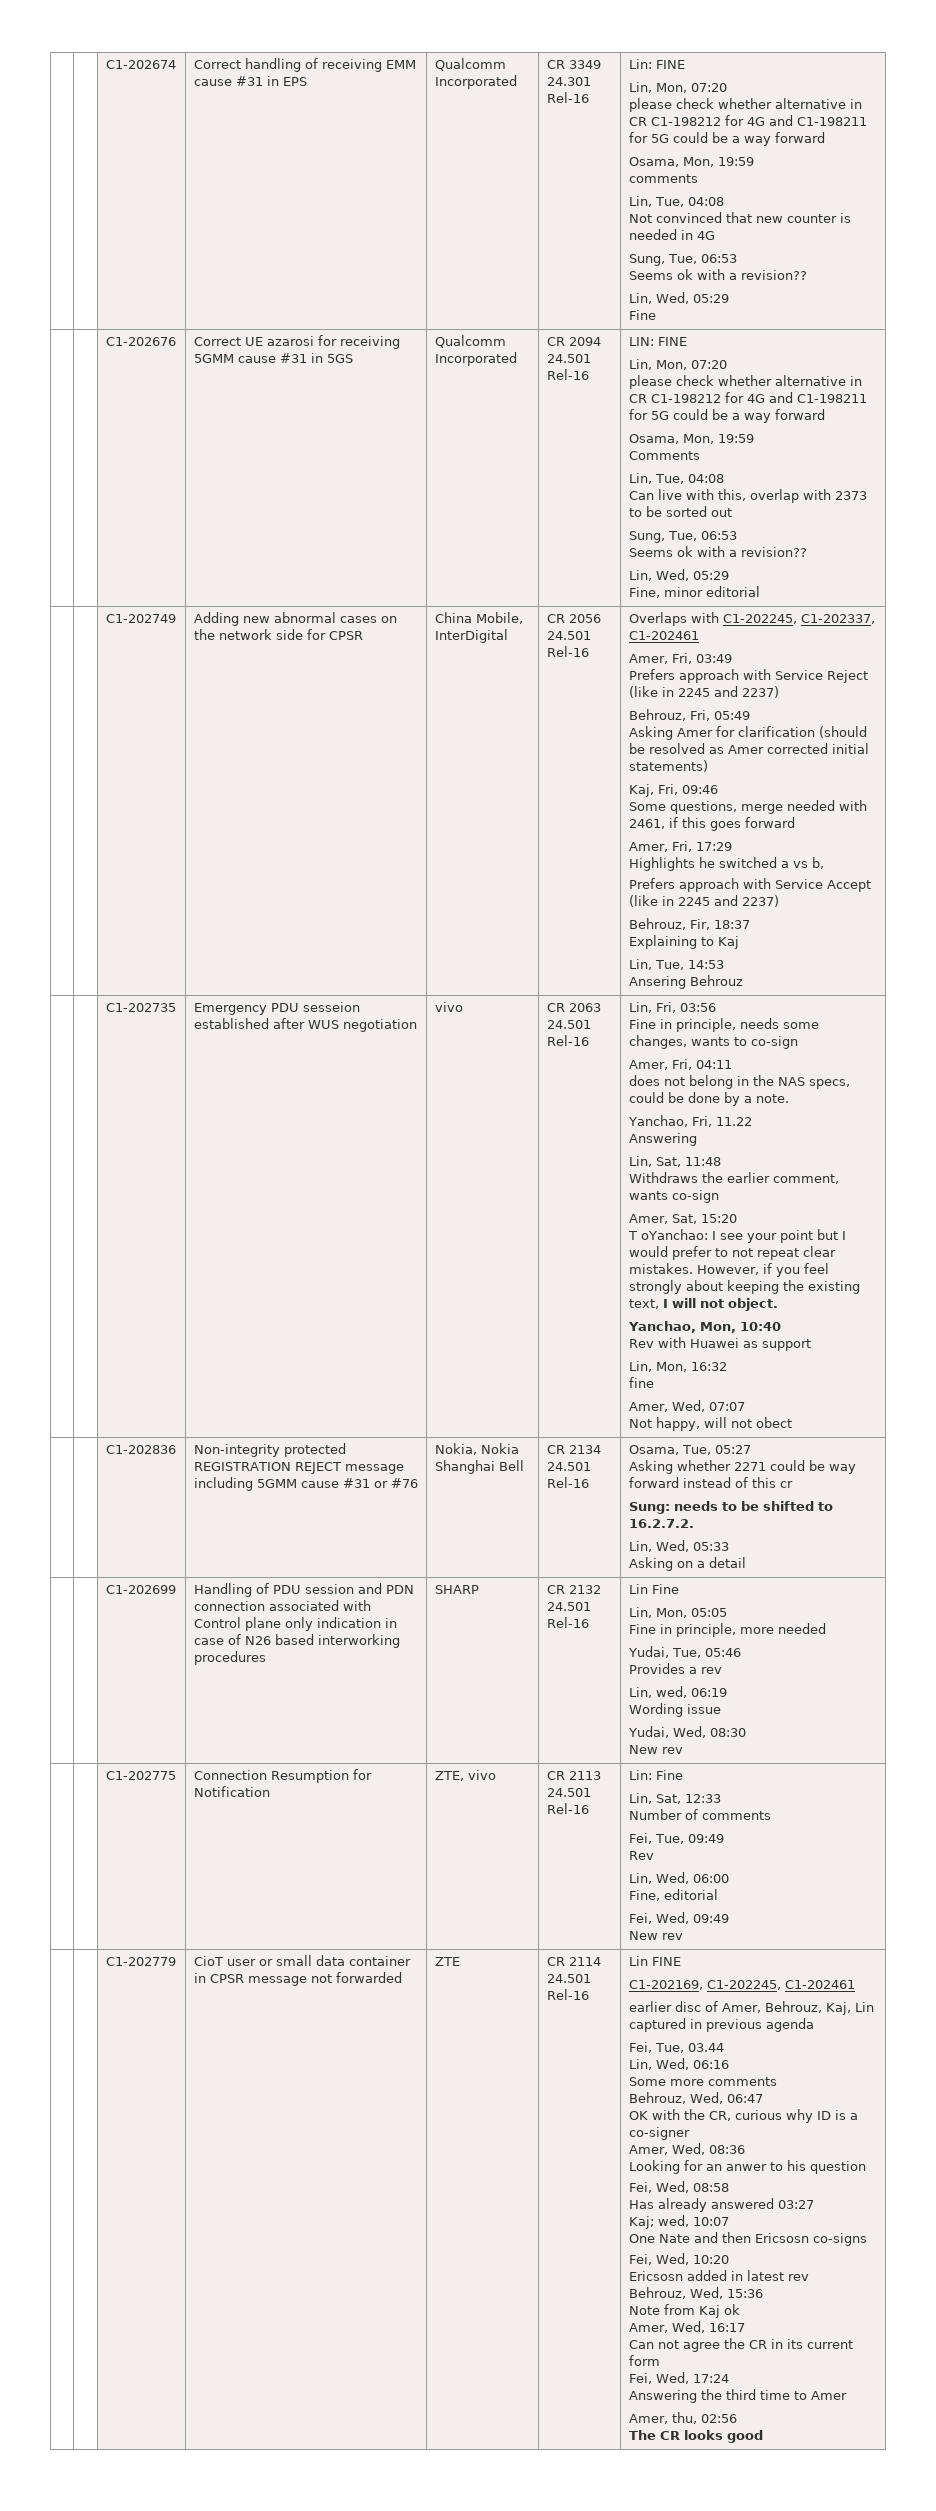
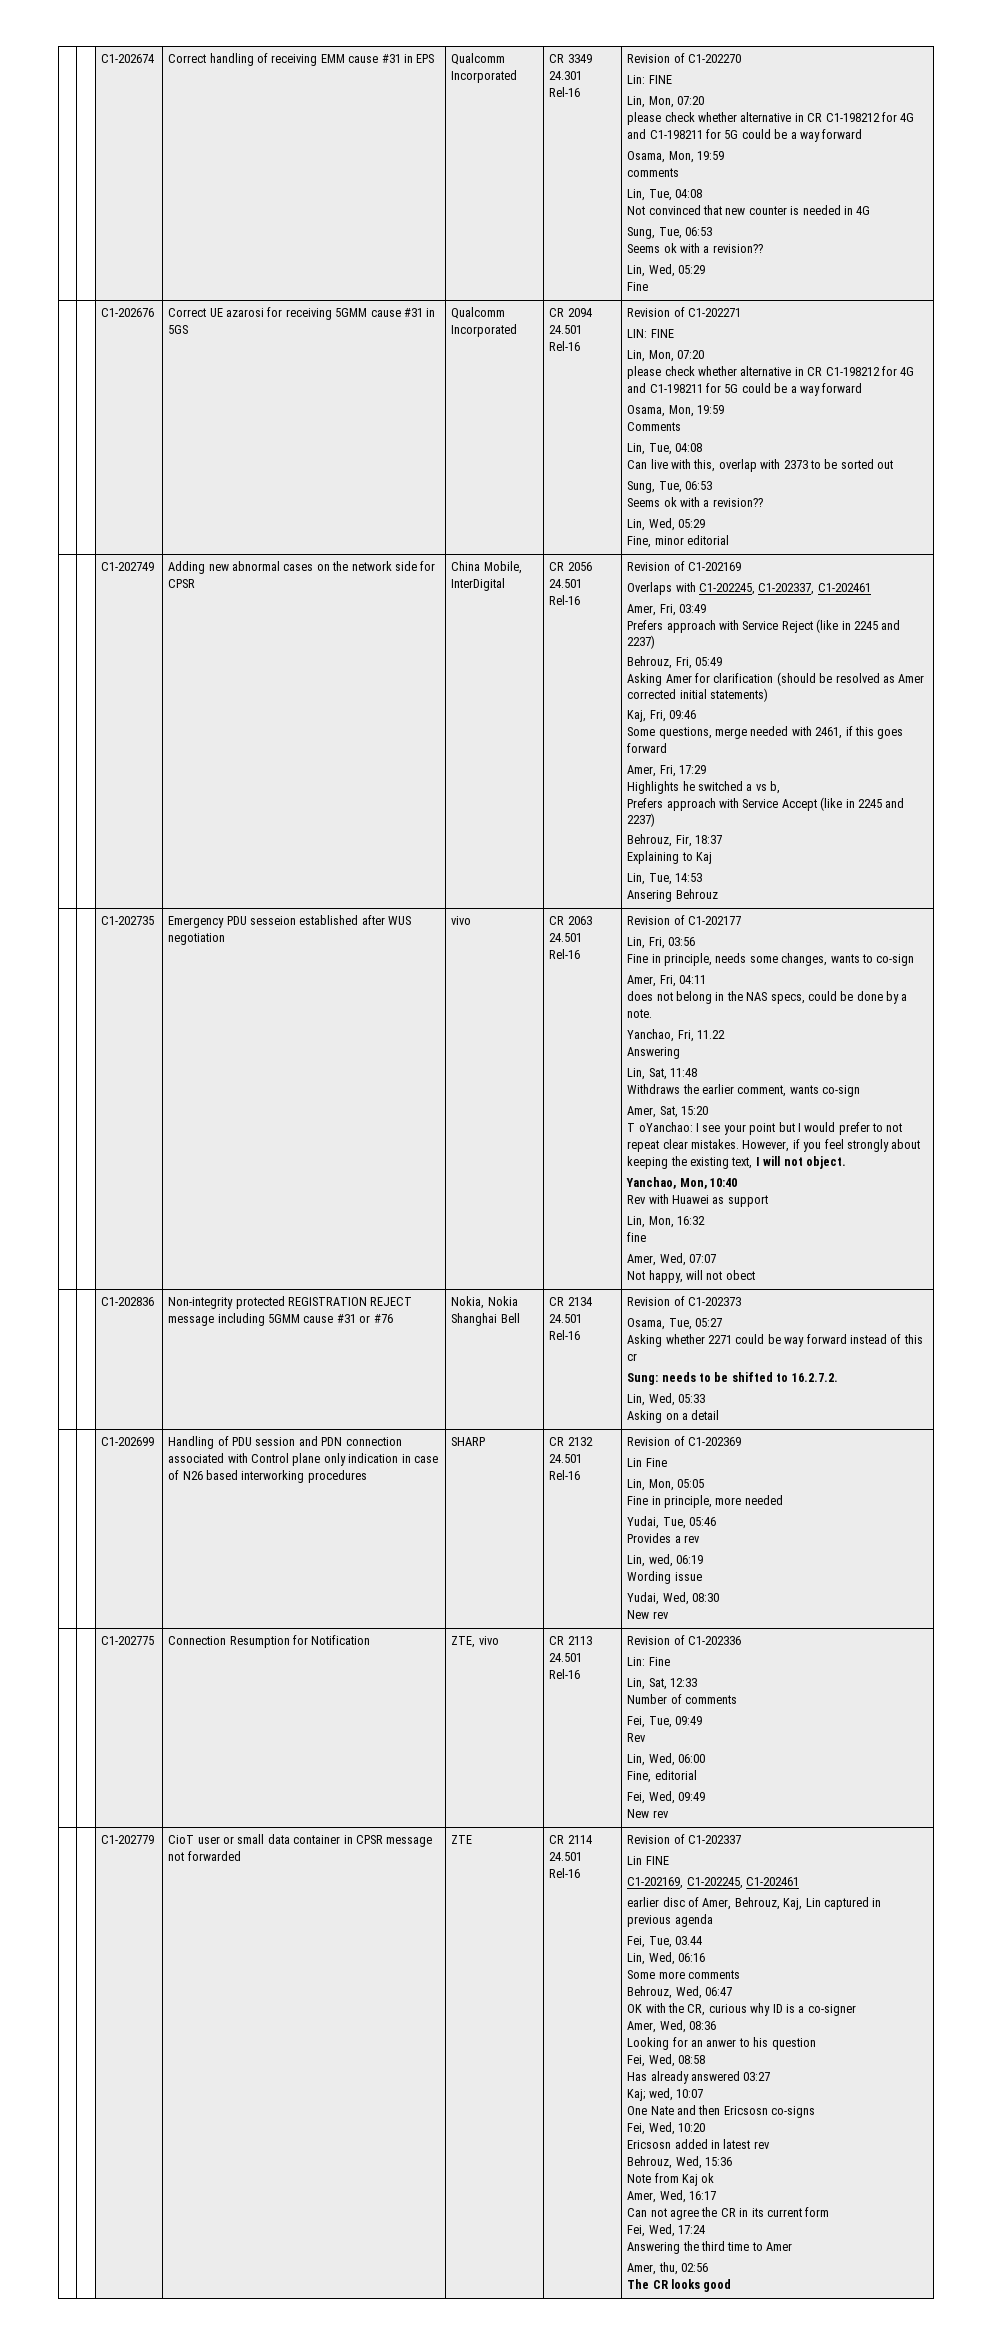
+ Revision of C1-202270
+ Revision of C1-202271
+ Revision of C1-202169
+ Revision of C1-202177
+ Revision of C1-202373
+ Revision of C1-202369
- | | C1-202775 | Connection Resumption for Notification | ZTE, vivo | CR 2113 24.501 Rel-16 | Lin: Fine
+ | | C1-202775 | Connection Resumption for Notification | ZTE, vivo | CR 2113 24.501 Rel-16 | Revision of C1-202336
+ Lin: Fine
+ Revision of C1-202337

